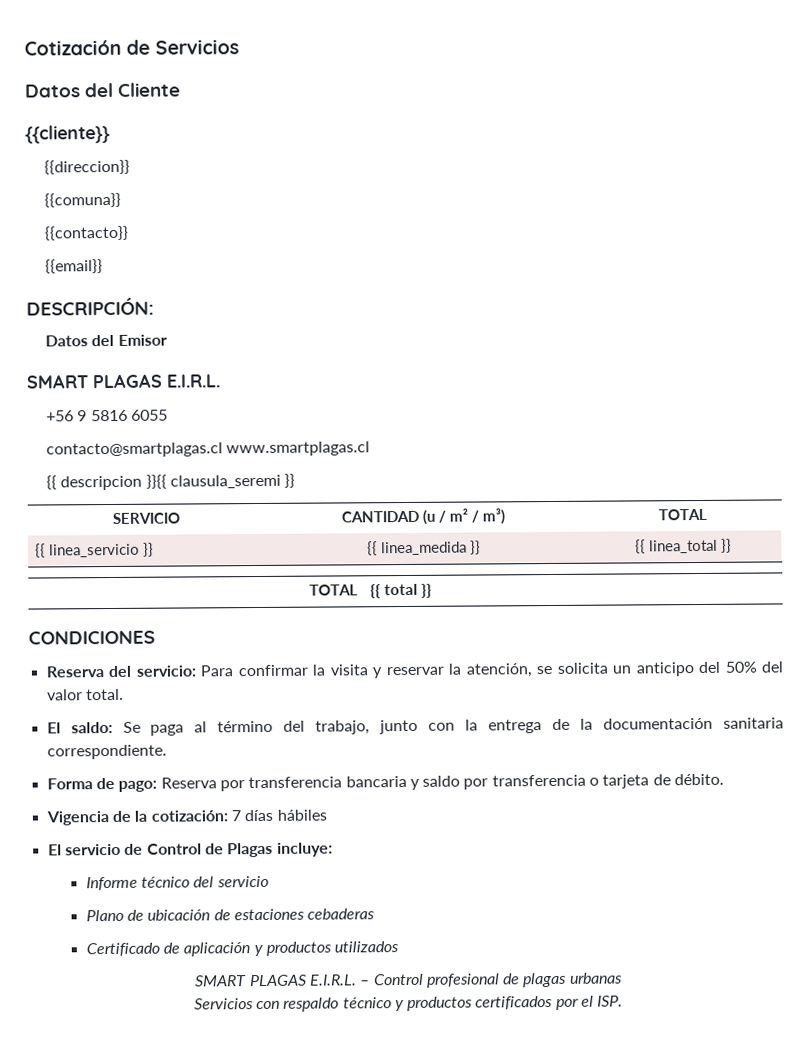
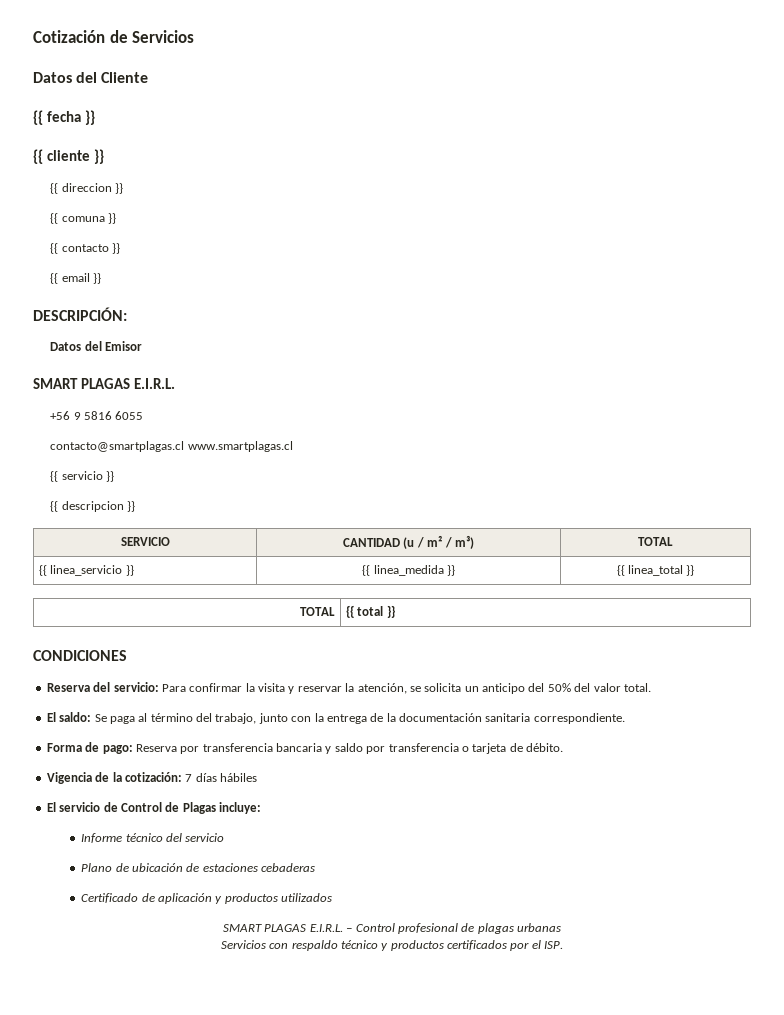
- {{cliente}}
- {{direccion}}
- {{comuna}}
- {{contacto}}
- {{email}}
+ {{ fecha }}
+ {{ cliente }}
+ {{ direccion }}
+ {{ comuna }}
+ {{ contacto }}
+ {{ email }}
+ {{ servicio }}
- {{ descripcion }}{{ clausula_seremi }}
+ {{ descripcion }}

